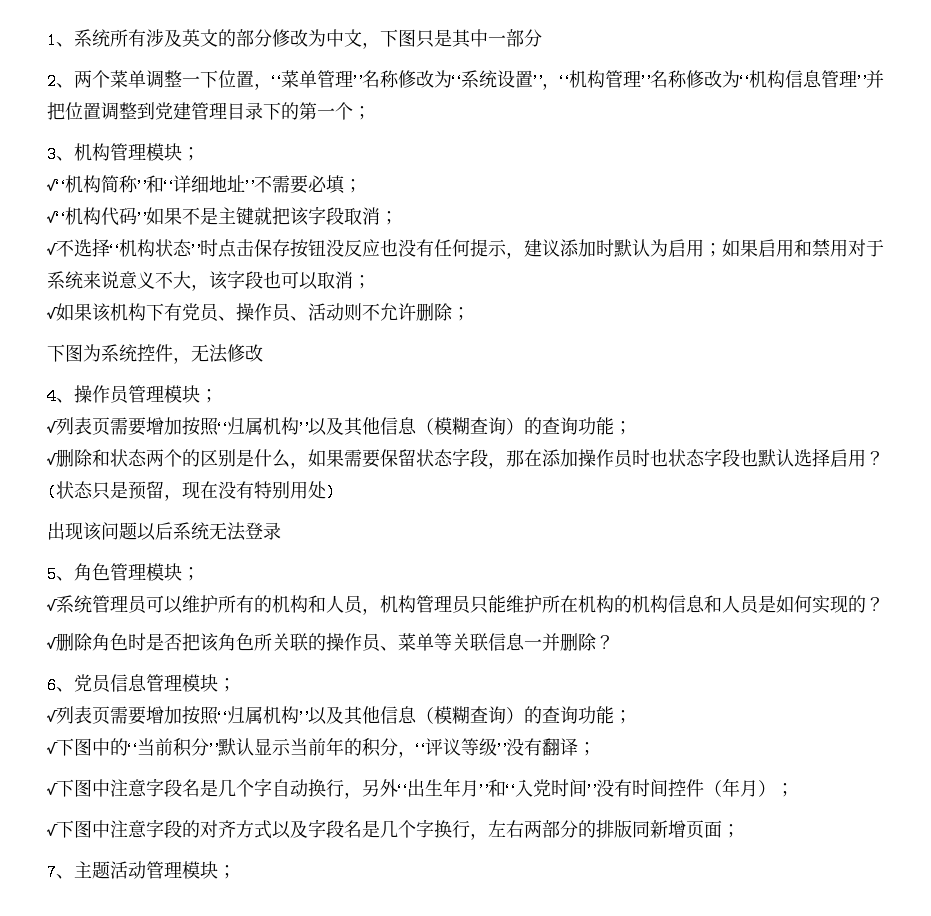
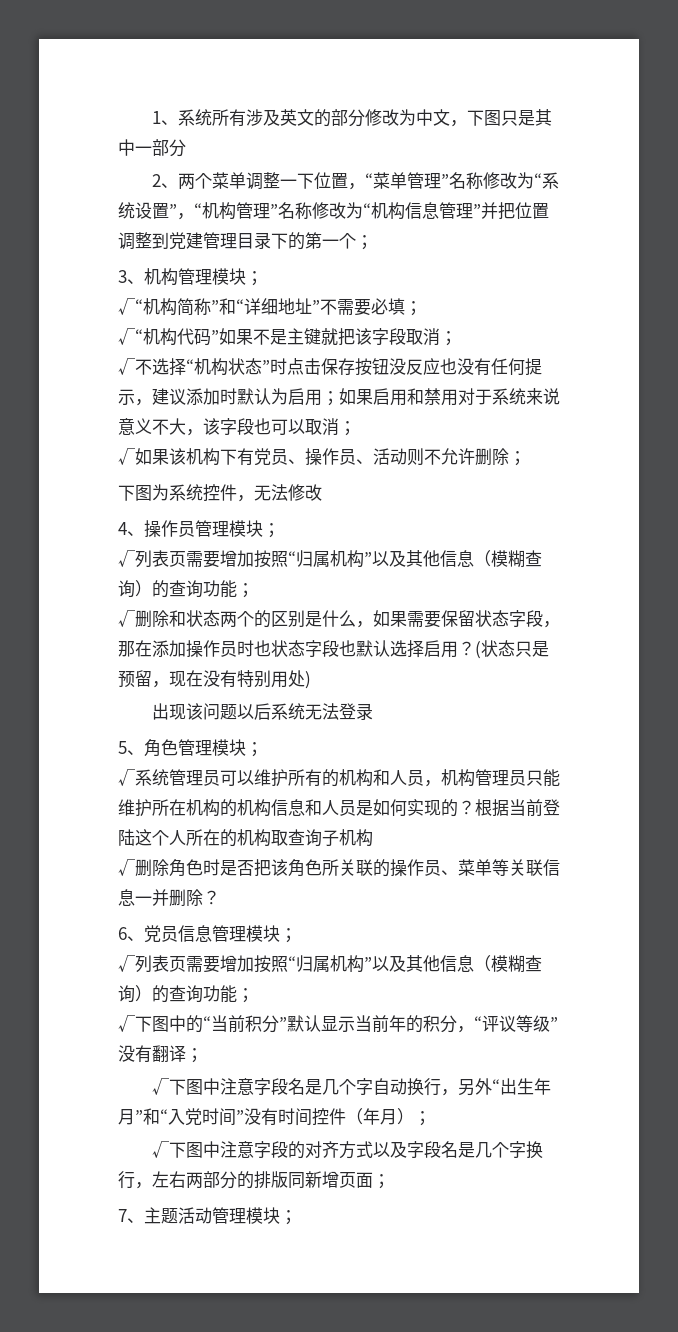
+ 根据当前登陆这个人所在的机构取查询子机构

